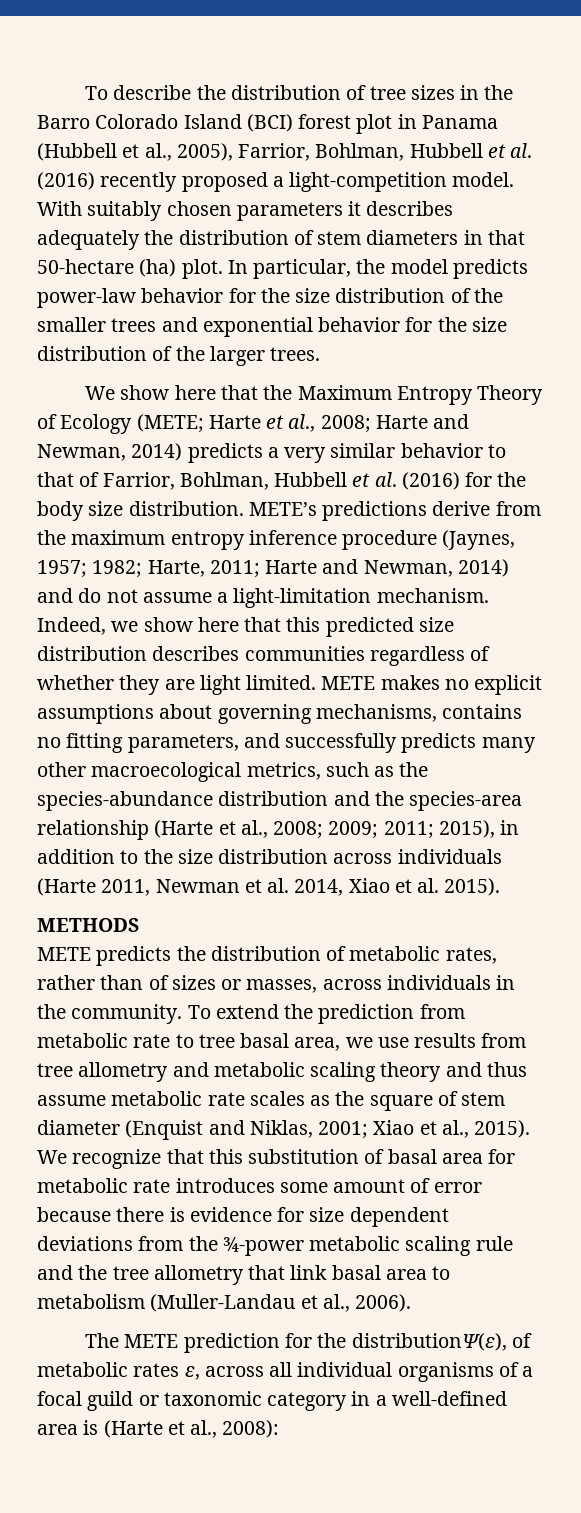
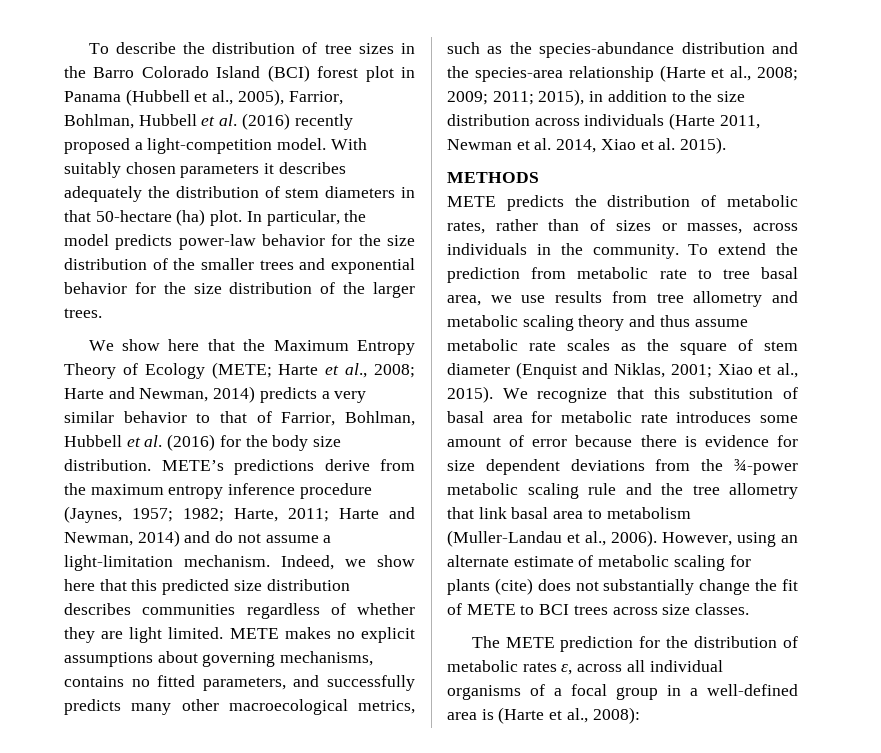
- METE makes no explicit assumptions about governing mechanisms, contains no fitting parameters, and successfully predicts many other macroecological metrics, such as the species-abundance distribution and the species-area relationship (Harte et al., 2008; 2009; 2011; 2015), in addition to the size distribution across individuals (Harte 2011, Newman et al. 2014, Xiao et al. 2015).
+ METE makes no explicit assumptions about governing mechanisms, contains no fitted parameters, and successfully predicts many other macroecological metrics, such as the species-abundance distribution and the species-area relationship (Harte et al., 2008; 2009; 2011; 2015), in addition to the size distribution across individuals (Harte 2011, Newman et al. 2014, Xiao et al. 2015).
+ However, using an alternate estimate of metabolic scaling for plants (cite) does not substantially change the fit of METE to BCI trees across size classes.
- The METE prediction for the distributionΨ(ε), of metabolic rates ε, across all individual organisms of a focal guild or taxonomic category in a well-defined area is (Harte et al., 2008):
+ The METE prediction for the distribution of metabolic rates ε, across all individual organisms of a focal group in a well-defined area is (Harte et al., 2008):

